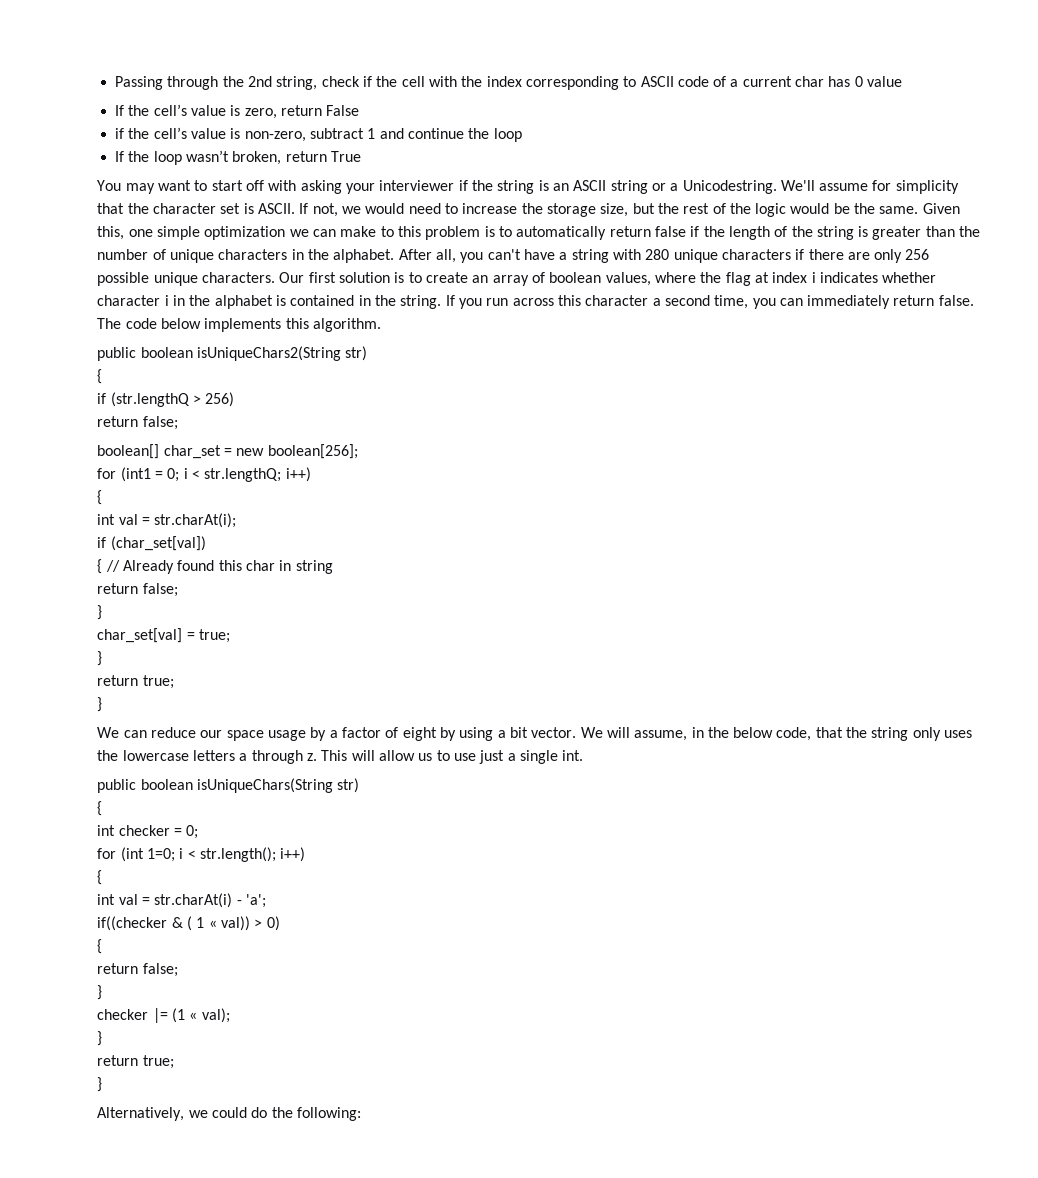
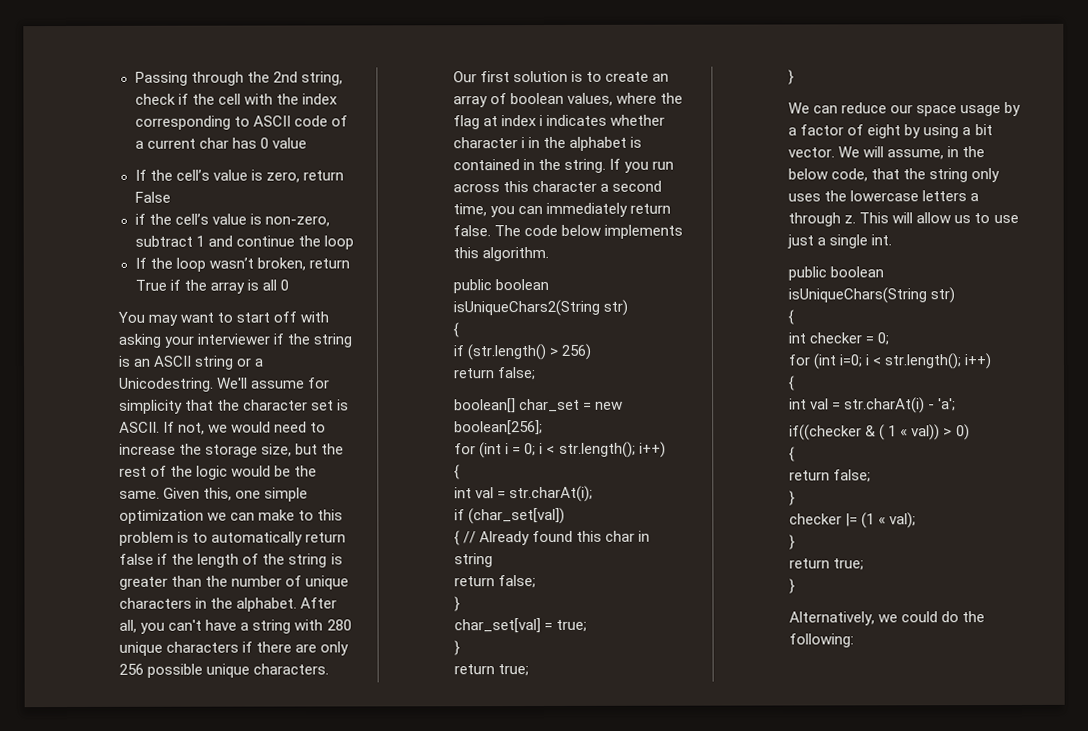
- If the loop wasn’t broken, return True
+ If the loop wasn’t broken, return True if the array is all 0
- if (str.lengthQ > 256)
+ if (str.length() > 256)
- for (int1 = 0; i < str.lengthQ; i++)
+ for (int i = 0; i < str.length(); i++)
- for (int 1=0; i < str.length(); i++)
+ for (int i=0; i < str.length(); i++)

